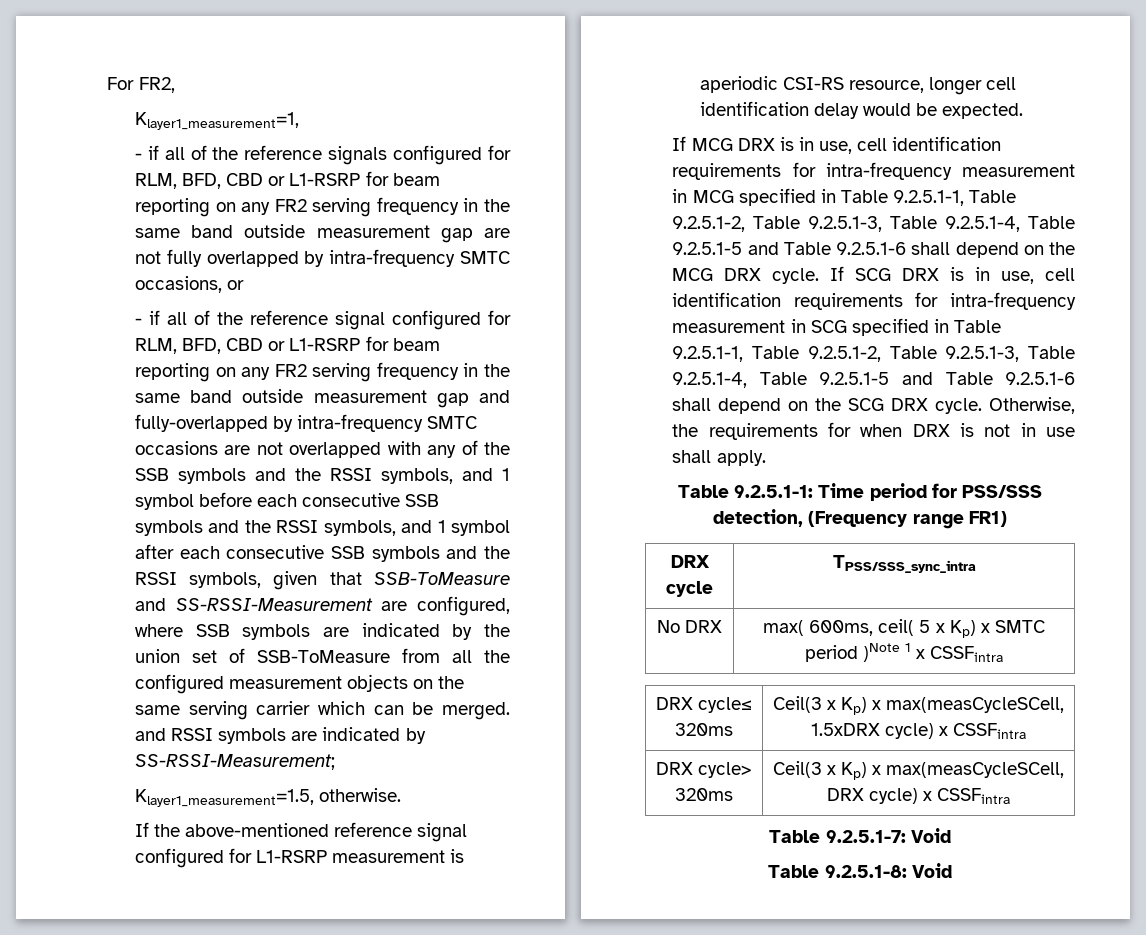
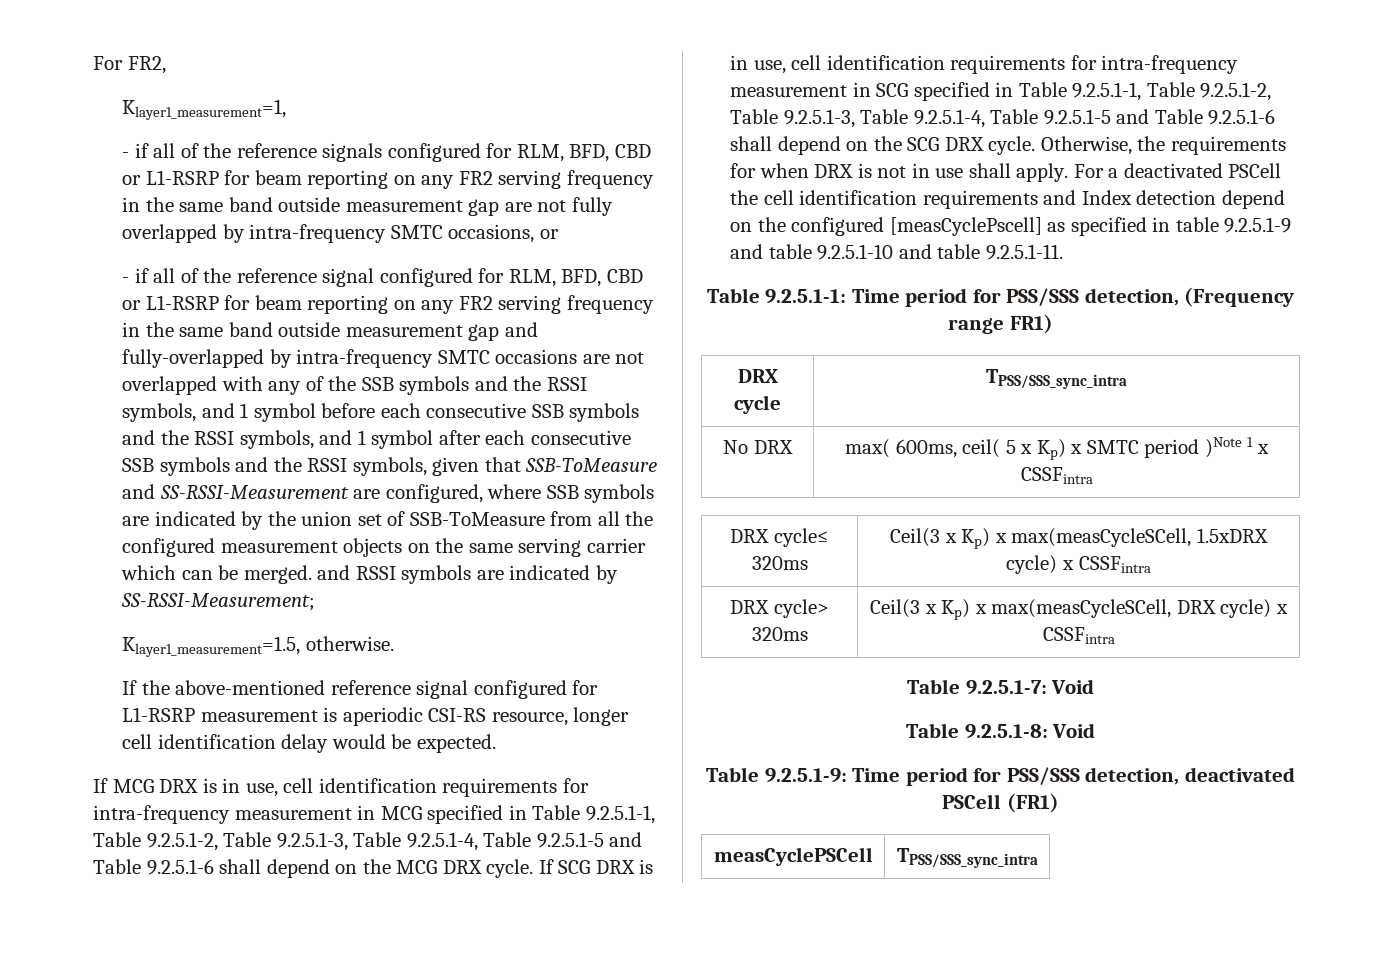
+ For a deactivated PSCell the cell identification requirements and Index detection depend on the configured [measCyclePscell] as specified in table 9.2.5.1-9 and table 9.2.5.1-10 and table 9.2.5.1-11.
+ Table 9.2.5.1-9: Time period for PSS/SSS detection, deactivated PSCell (FR1)
+ measCyclePSCell | TPSS/SSS_sync_intra

